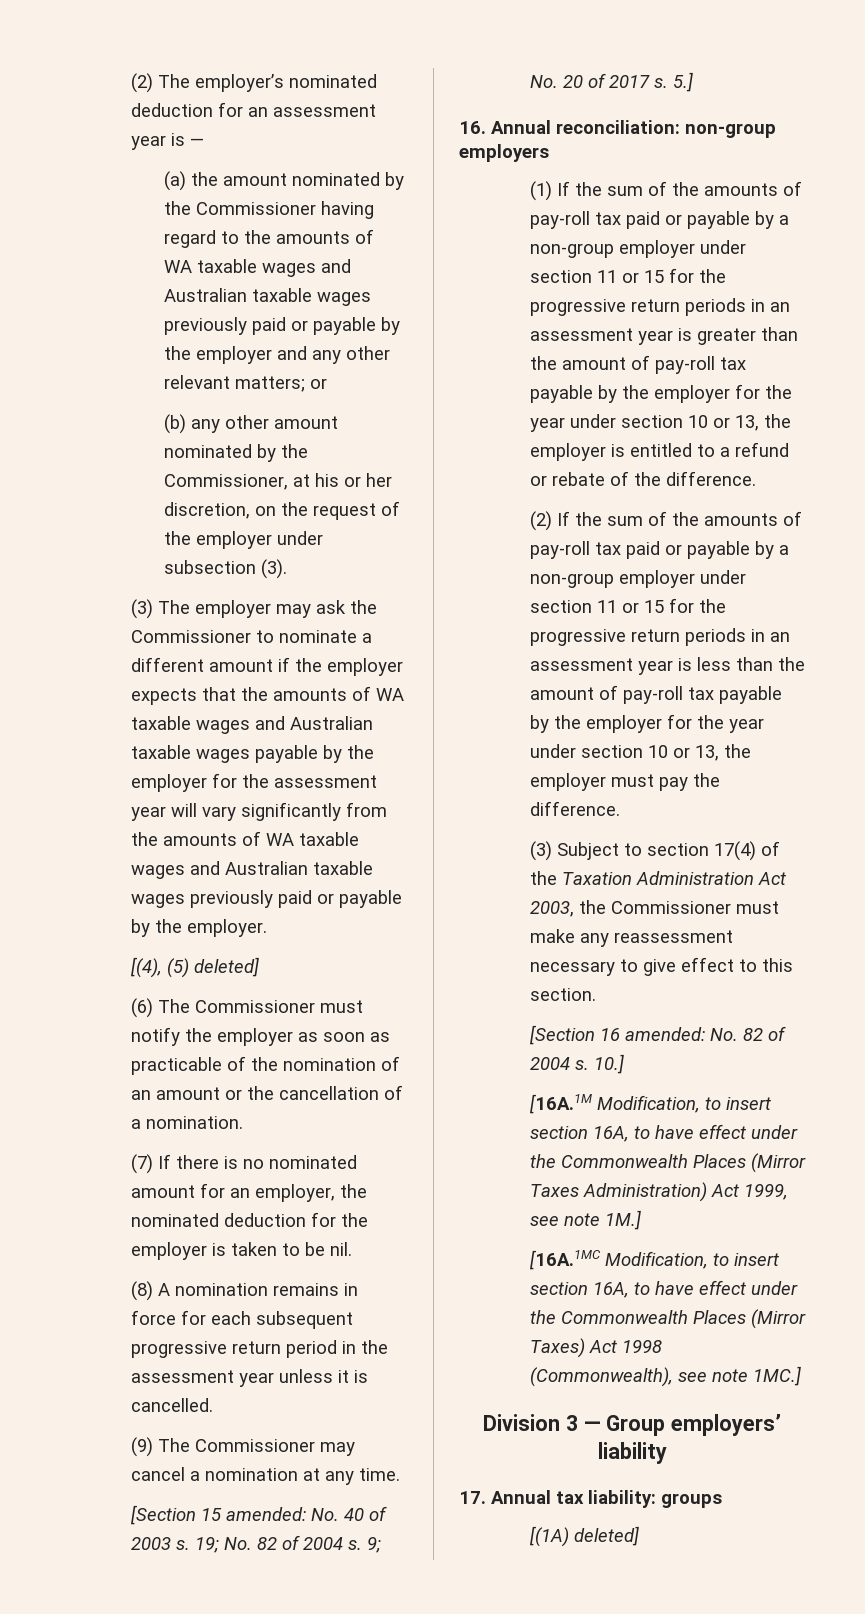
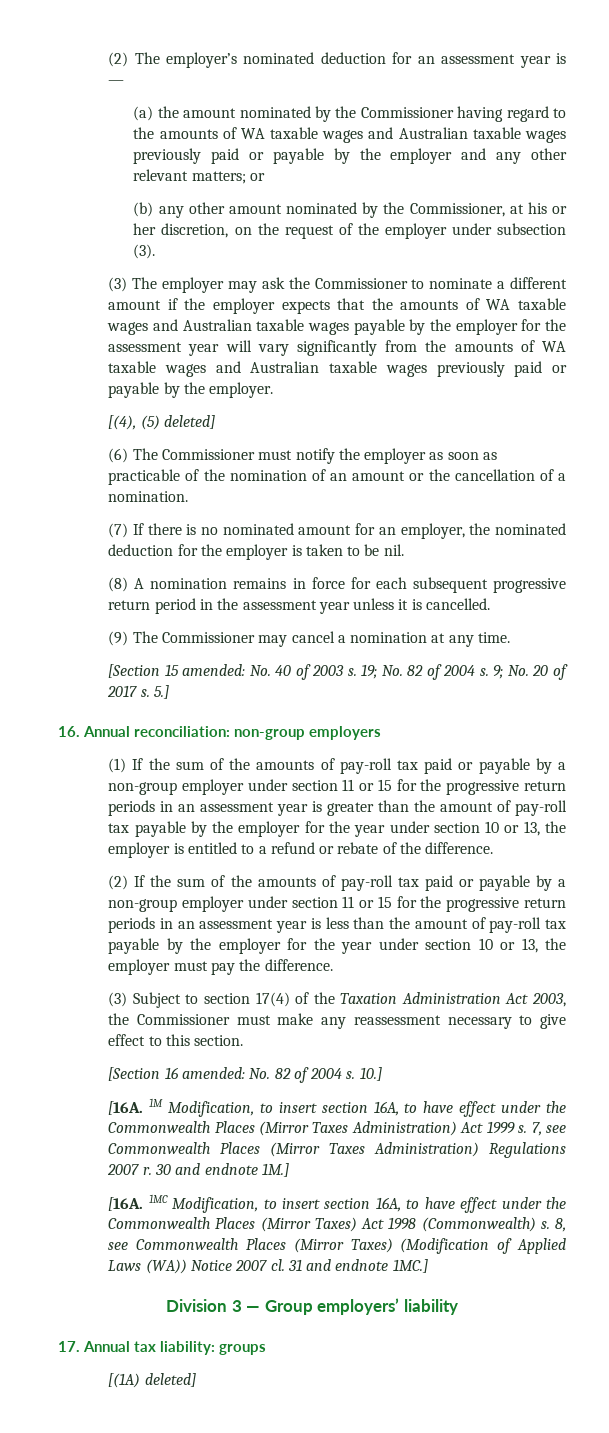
- [16A.1M Modification, to insert section 16A, to have effect under the Commonwealth Places (Mirror Taxes Administration) Act 1999, see note 1M.]
+ [16A. 1M Modification, to insert section 16A, to have effect under the Commonwealth Places (Mirror Taxes Administration) Act 1999 s. 7, see Commonwealth Places (Mirror Taxes Administration) Regulations 2007 r. 30 and endnote 1M.]
- [16A.1MC Modification, to insert section 16A, to have effect under the Commonwealth Places (Mirror Taxes) Act 1998 (Commonwealth), see note 1MC.]
+ [16A. 1MC Modification, to insert section 16A, to have effect under the Commonwealth Places (Mirror Taxes) Act 1998 (Commonwealth) s. 8, see Commonwealth Places (Mirror Taxes) (Modification of Applied Laws (WA)) Notice 2007 cl. 31 and endnote 1MC.]

